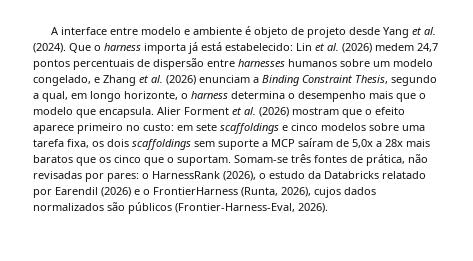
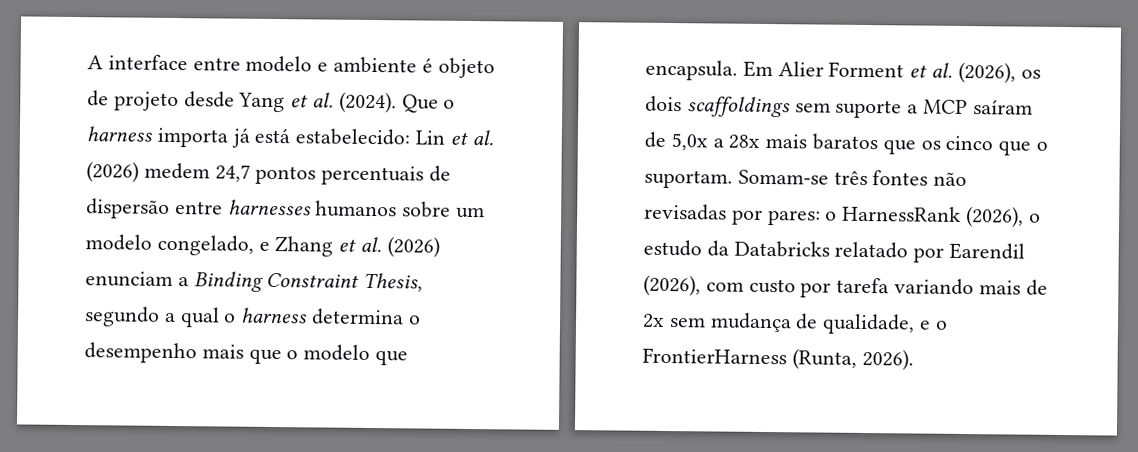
- Que o harness importa já está estabelecido: Lin et al. (2026) medem 24,7 pontos percentuais de dispersão entre harnesses humanos sobre um modelo congelado, e Zhang et al. (2026) enunciam a Binding Constraint Thesis, segundo a qual, em longo horizonte, o harness determina o desempenho mais que o modelo que encapsula.
+ Que o harness importa já está estabelecido: Lin et al. (2026) medem 24,7 pontos percentuais de dispersão entre harnesses humanos sobre um modelo congelado, e Zhang et al. (2026) enunciam a Binding Constraint Thesis, segundo a qual o harness determina o desempenho mais que o modelo que encapsula.
- Alier Forment et al. (2026) mostram que o efeito aparece primeiro no custo: em sete scaffoldings e cinco modelos sobre uma tarefa fixa, os dois scaffoldings sem suporte a MCP saíram de 5,0x a 28x mais baratos que os cinco que o suportam.
+ Em Alier Forment et al. (2026), os dois scaffoldings sem suporte a MCP saíram de 5,0x a 28x mais baratos que os cinco que o suportam.
- Somam-se três fontes de prática, não revisadas por pares: o HarnessRank (2026), o estudo da Databricks relatado por Earendil (2026) e o FrontierHarness (Runta, 2026), cujos dados normalizados são públicos (Frontier-Harness-Eval, 2026).
+ Somam-se três fontes não revisadas por pares: o HarnessRank (2026), o estudo da Databricks relatado por Earendil (2026), com custo por tarefa variando mais de 2x sem mudança de qualidade, e o FrontierHarness (Runta, 2026).

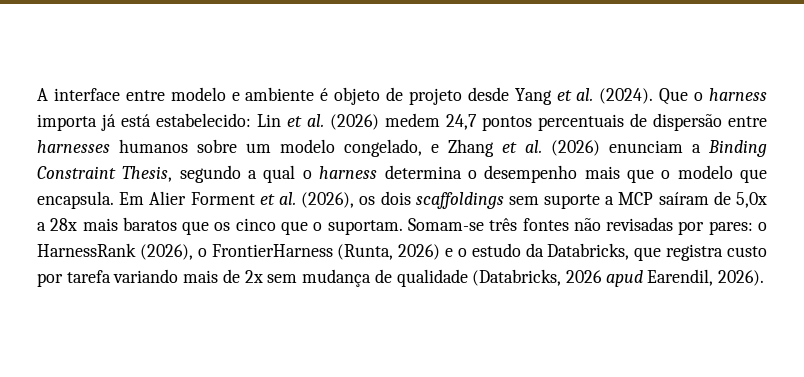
- Somam-se três fontes não revisadas por pares: o HarnessRank (2026), o estudo da Databricks relatado por Earendil (2026), com custo por tarefa variando mais de 2x sem mudança de qualidade, e o FrontierHarness (Runta, 2026).
+ Somam-se três fontes não revisadas por pares: o HarnessRank (2026), o FrontierHarness (Runta, 2026) e o estudo da Databricks, que registra custo por tarefa variando mais de 2x sem mudança de qualidade (Databricks, 2026 apud Earendil, 2026).

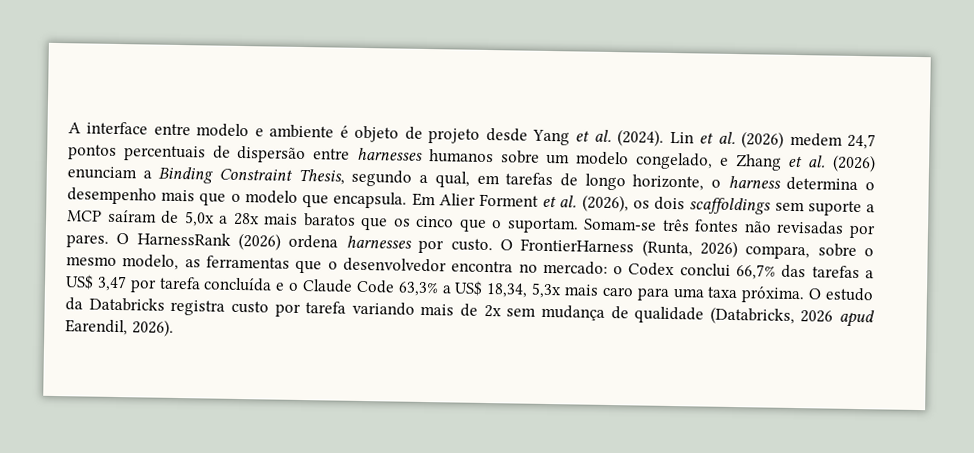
- Que o harness importa já está estabelecido: Lin et al. (2026) medem 24,7 pontos percentuais de dispersão entre harnesses humanos sobre um modelo congelado, e Zhang et al. (2026) enunciam a Binding Constraint Thesis, segundo a qual o harness determina o desempenho mais que o modelo que encapsula.
+ Lin et al. (2026) medem 24,7 pontos percentuais de dispersão entre harnesses humanos sobre um modelo congelado, e Zhang et al. (2026) enunciam a Binding Constraint Thesis, segundo a qual, em tarefas de longo horizonte, o harness determina o desempenho mais que o modelo que encapsula.
- Somam-se três fontes não revisadas por pares: o HarnessRank (2026), o FrontierHarness (Runta, 2026) e o estudo da Databricks, que registra custo por tarefa variando mais de 2x sem mudança de qualidade (Databricks, 2026 apud Earendil, 2026).
+ Somam-se três fontes não revisadas por pares. O HarnessRank (2026) ordena harnesses por custo. O FrontierHarness (Runta, 2026) compara, sobre o mesmo modelo, as ferramentas que o desenvolvedor encontra no mercado: o Codex conclui 66,7% das tarefas a US$ 3,47 por tarefa concluída e o Claude Code 63,3% a US$ 18,34, 5,3x mais caro para uma taxa próxima. O estudo da Databricks registra custo por tarefa variando mais de 2x sem mudança de qualidade (Databricks, 2026 apud Earendil, 2026).

